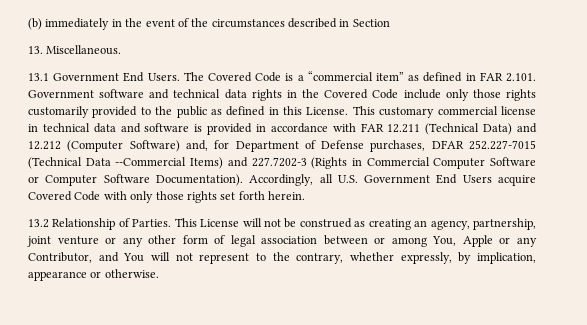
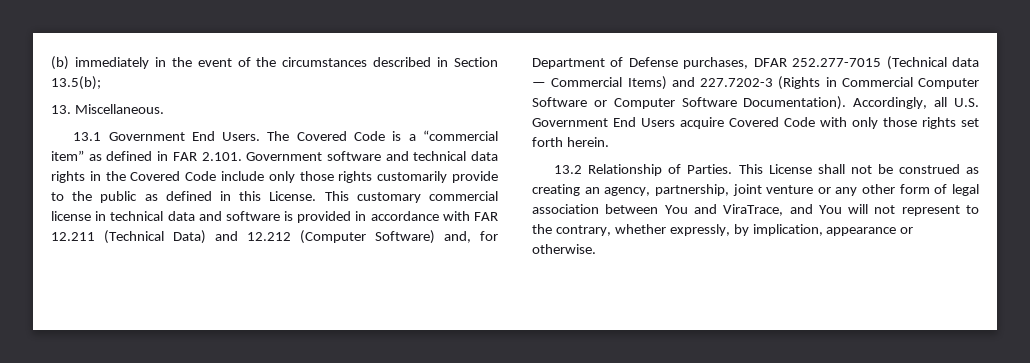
- (b) immediately in the event of the circumstances described in Section
+ (b) immediately in the event of the circumstances described in Section 13.5(b);
- The Covered Code is a “commercial item” as defined in FAR 2.101. Government software and technical data rights in the Covered Code include only those rights customarily provided to the public as defined in this License.
+ The Covered Code is a “commercial item” as defined in FAR 2.101. Government software and technical data rights in the Covered Code include only those rights customarily provide to the public as defined in this License.
- This customary commercial license in technical data and software is provided in accordance with FAR 12.211 (Technical Data) and 12.212 (Computer Software) and, for Department of Defense purchases, DFAR 252.227-7015 (Technical Data --Commercial Items) and 227.7202-3 (Rights in Commercial Computer Software or Computer Software Documentation).
+ This customary commercial license in technical data and software is provided in accordance with FAR 12.211 (Technical Data) and 12.212 (Computer Software) and, for Department of Defense purchases, DFAR 252.277-7015 (Technical data — Commercial Items) and 227.7202-3 (Rights in Commercial Computer Software or Computer Software Documentation).
- This License will not be construed as creating an agency, partnership, joint venture or any other form of legal association between or among You, Apple or any Contributor, and You will not represent to the contrary, whether expressly, by implication, appearance or otherwise.
+ This License shall not be construed as creating an agency, partnership, joint venture or any other form of legal association between You and ViraTrace, and You will not represent to the contrary, whether expressly, by implication, appearance or otherwise.

